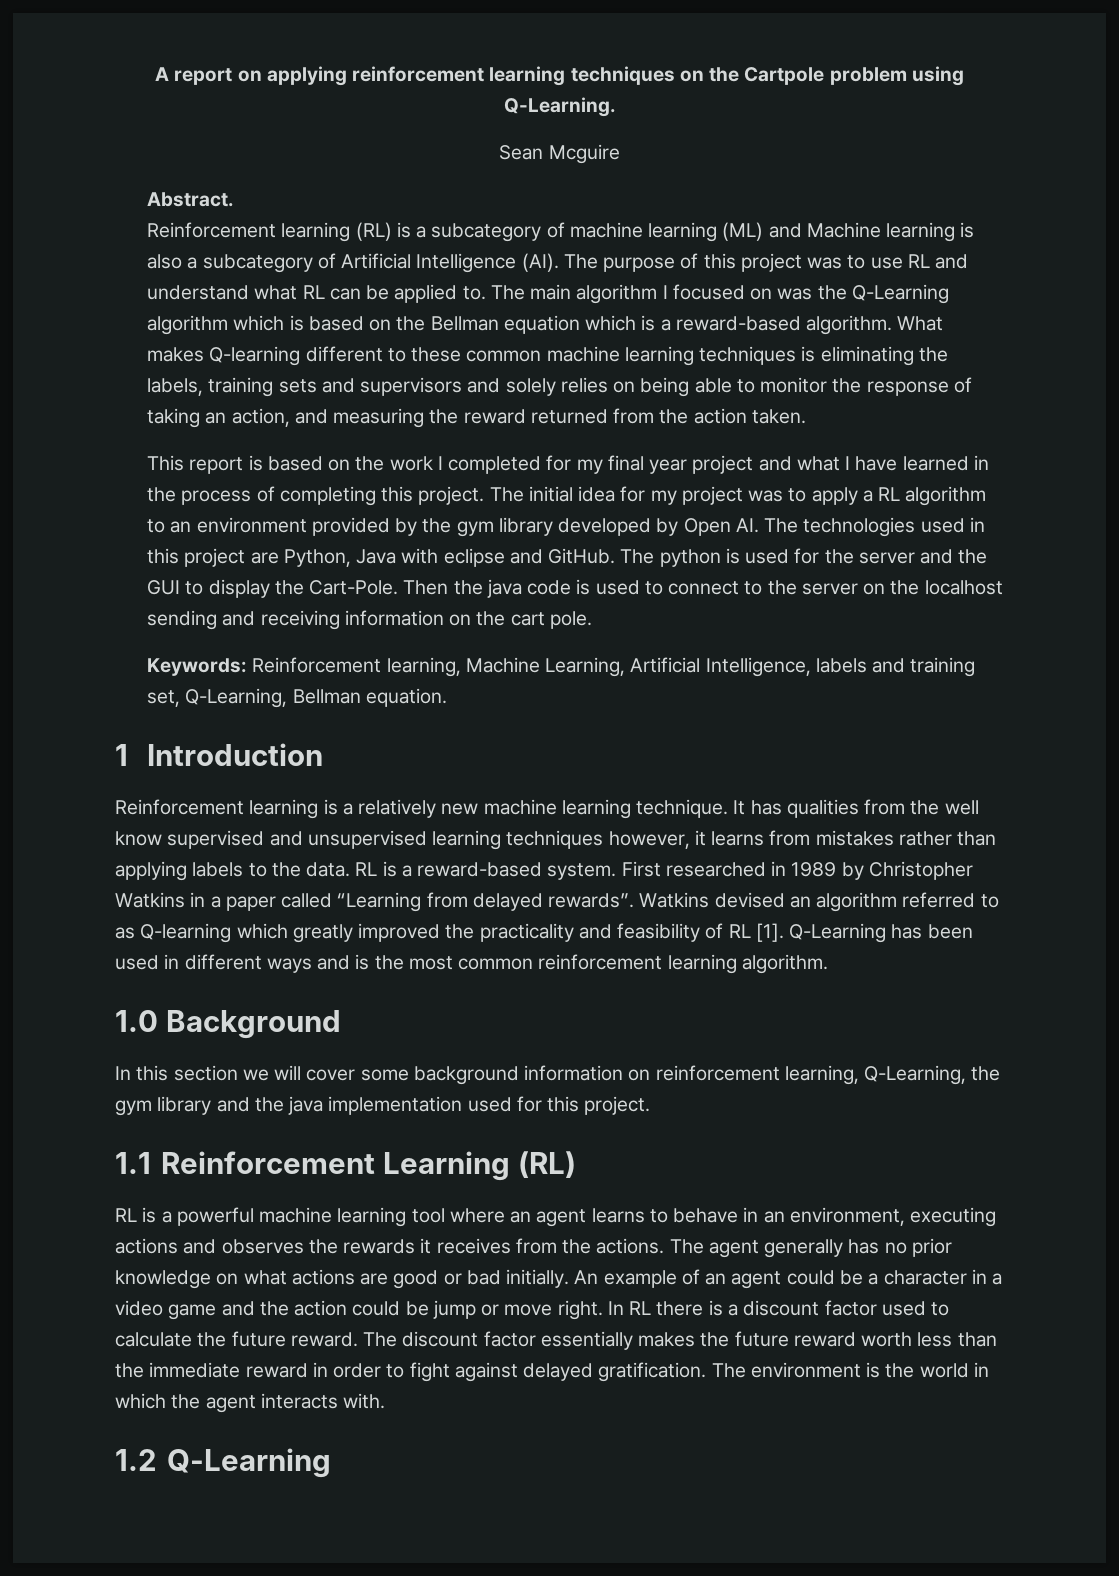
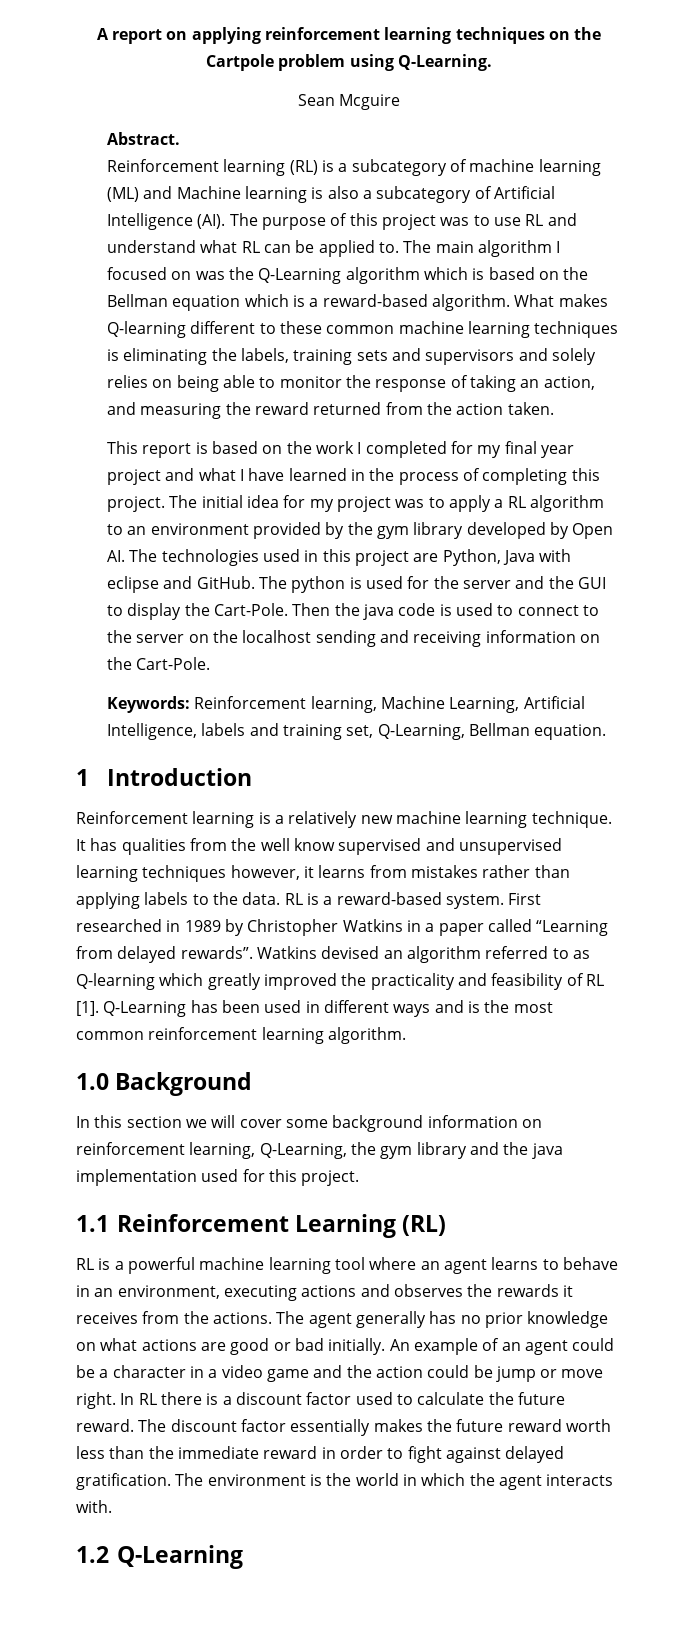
- Then the java code is used to connect to the server on the localhost sending and receiving information on the cart pole.
+ Then the java code is used to connect to the server on the localhost sending and receiving information on the Cart-Pole.

